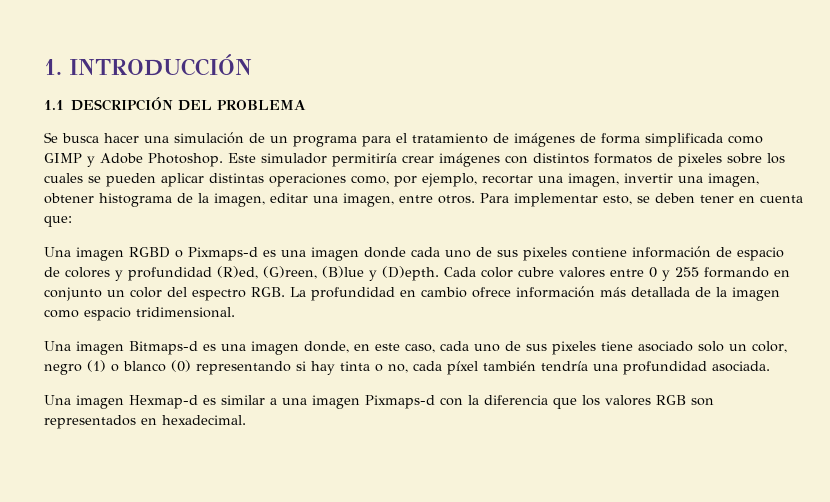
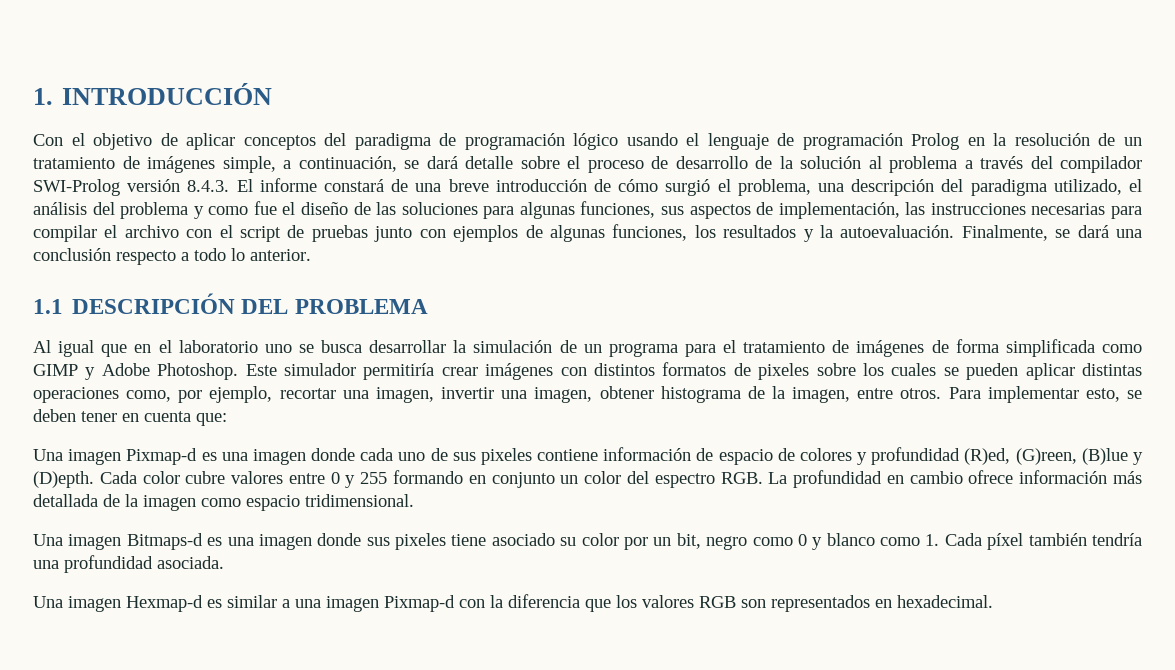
+ Con el objetivo de aplicar conceptos del paradigma de programación lógico usando el lenguaje de programación Prolog en la resolución de un tratamiento de imágenes simple, a continuación, se dará detalle sobre el proceso de desarrollo de la solución al problema a través del compilador SWI-Prolog versión 8.4.3. El informe constará de una breve introducción de cómo surgió el problema, una descripción del paradigma utilizado, el análisis del problema y como fue el diseño de las soluciones para algunas funciones, sus aspectos de implementación, las instrucciones necesarias para compilar el archivo con el script de pruebas junto con ejemplos de algunas funciones, los resultados y la autoevaluación. Finalmente, se dará una conclusión respecto a todo lo anterior.
  1.1 DESCRIPCIÓN DEL PROBLEMA
- Se busca hacer una simulación de un programa para el tratamiento de imágenes de forma simplificada como GIMP y Adobe Photoshop.
+ Al igual que en el laboratorio uno se busca desarrollar la simulación de un programa para el tratamiento de imágenes de forma simplificada como GIMP y Adobe Photoshop.
- Este simulador permitiría crear imágenes con distintos formatos de pixeles sobre los cuales se pueden aplicar distintas operaciones como, por ejemplo, recortar una imagen, invertir una imagen, obtener histograma de la imagen, editar una imagen, entre otros.
+ Este simulador permitiría crear imágenes con distintos formatos de pixeles sobre los cuales se pueden aplicar distintas operaciones como, por ejemplo, recortar una imagen, invertir una imagen, obtener histograma de la imagen, entre otros.
- Una imagen RGBD o Pixmaps-d es una imagen donde cada uno de sus pixeles contiene información de espacio de colores y profundidad (R)ed, (G)reen, (B)lue y (D)epth.
+ Una imagen Pixmap-d es una imagen donde cada uno de sus pixeles contiene información de espacio de colores y profundidad (R)ed, (G)reen, (B)lue y (D)epth.
- Una imagen Bitmaps-d es una imagen donde, en este caso, cada uno de sus pixeles tiene asociado solo un color, negro (1) o blanco (0) representando si hay tinta o no, cada píxel también tendría una profundidad asociada.
+ Una imagen Bitmaps-d es una imagen donde sus pixeles tiene asociado su color por un bit, negro como 0 y blanco como 1. Cada píxel también tendría una profundidad asociada.
- Una imagen Hexmap-d es similar a una imagen Pixmaps-d con la diferencia que los valores RGB son representados en hexadecimal.
+ Una imagen Hexmap-d es similar a una imagen Pixmap-d con la diferencia que los valores RGB son representados en hexadecimal.

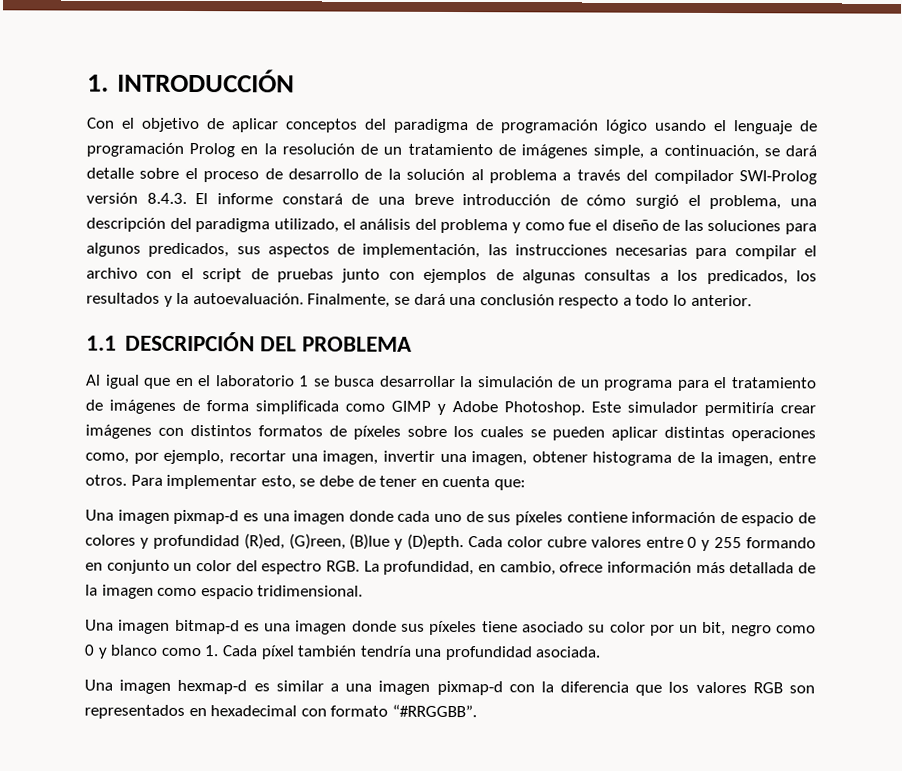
- Con el objetivo de aplicar conceptos del paradigma de programación lógico usando el lenguaje de programación Prolog en la resolución de un tratamiento de imágenes simple, a continuación, se dará detalle sobre el proceso de desarrollo de la solución al problema a través del compilador SWI-Prolog versión 8.4.3. El informe constará de una breve introducción de cómo surgió el problema, una descripción del paradigma utilizado, el análisis del problema y como fue el diseño de las soluciones para algunas funciones, sus aspectos de implementación, las instrucciones necesarias para compilar el archivo con el script de pruebas junto con ejemplos de algunas funciones, los resultados y la autoevaluación.
+ Con el objetivo de aplicar conceptos del paradigma de programación lógico usando el lenguaje de programación Prolog en la resolución de un tratamiento de imágenes simple, a continuación, se dará detalle sobre el proceso de desarrollo de la solución al problema a través del compilador SWI-Prolog versión 8.4.3. El informe constará de una breve introducción de cómo surgió el problema, una descripción del paradigma utilizado, el análisis del problema y como fue el diseño de las soluciones para algunos predicados, sus aspectos de implementación, las instrucciones necesarias para compilar el archivo con el script de pruebas junto con ejemplos de algunas consultas a los predicados, los resultados y la autoevaluación.
- Al igual que en el laboratorio uno se busca desarrollar la simulación de un programa para el tratamiento de imágenes de forma simplificada como GIMP y Adobe Photoshop.
+ Al igual que en el laboratorio 1 se busca desarrollar la simulación de un programa para el tratamiento de imágenes de forma simplificada como GIMP y Adobe Photoshop.
- Este simulador permitiría crear imágenes con distintos formatos de pixeles sobre los cuales se pueden aplicar distintas operaciones como, por ejemplo, recortar una imagen, invertir una imagen, obtener histograma de la imagen, entre otros.
+ Este simulador permitiría crear imágenes con distintos formatos de píxeles sobre los cuales se pueden aplicar distintas operaciones como, por ejemplo, recortar una imagen, invertir una imagen, obtener histograma de la imagen, entre otros.
- Para implementar esto, se deben tener en cuenta que:
+ Para implementar esto, se debe de tener en cuenta que:
- Una imagen Pixmap-d es una imagen donde cada uno de sus pixeles contiene información de espacio de colores y profundidad (R)ed, (G)reen, (B)lue y (D)epth.
+ Una imagen pixmap-d es una imagen donde cada uno de sus píxeles contiene información de espacio de colores y profundidad (R)ed, (G)reen, (B)lue y (D)epth.
- Cada color cubre valores entre 0 y 255 formando en conjunto un color del espectro RGB. La profundidad en cambio ofrece información más detallada de la imagen como espacio tridimensional.
+ Cada color cubre valores entre 0 y 255 formando en conjunto un color del espectro RGB. La profundidad, en cambio, ofrece información más detallada de la imagen como espacio tridimensional.
- Una imagen Bitmaps-d es una imagen donde sus pixeles tiene asociado su color por un bit, negro como 0 y blanco como 1. Cada píxel también tendría una profundidad asociada.
+ Una imagen bitmap-d es una imagen donde sus píxeles tiene asociado su color por un bit, negro como 0 y blanco como 1. Cada píxel también tendría una profundidad asociada.
- Una imagen Hexmap-d es similar a una imagen Pixmap-d con la diferencia que los valores RGB son representados en hexadecimal.
+ Una imagen hexmap-d es similar a una imagen pixmap-d con la diferencia que los valores RGB son representados en hexadecimal con formato “#RRGGBB”.

